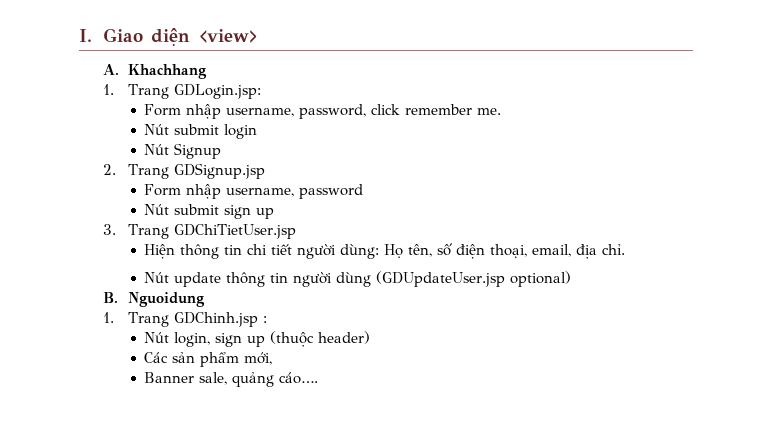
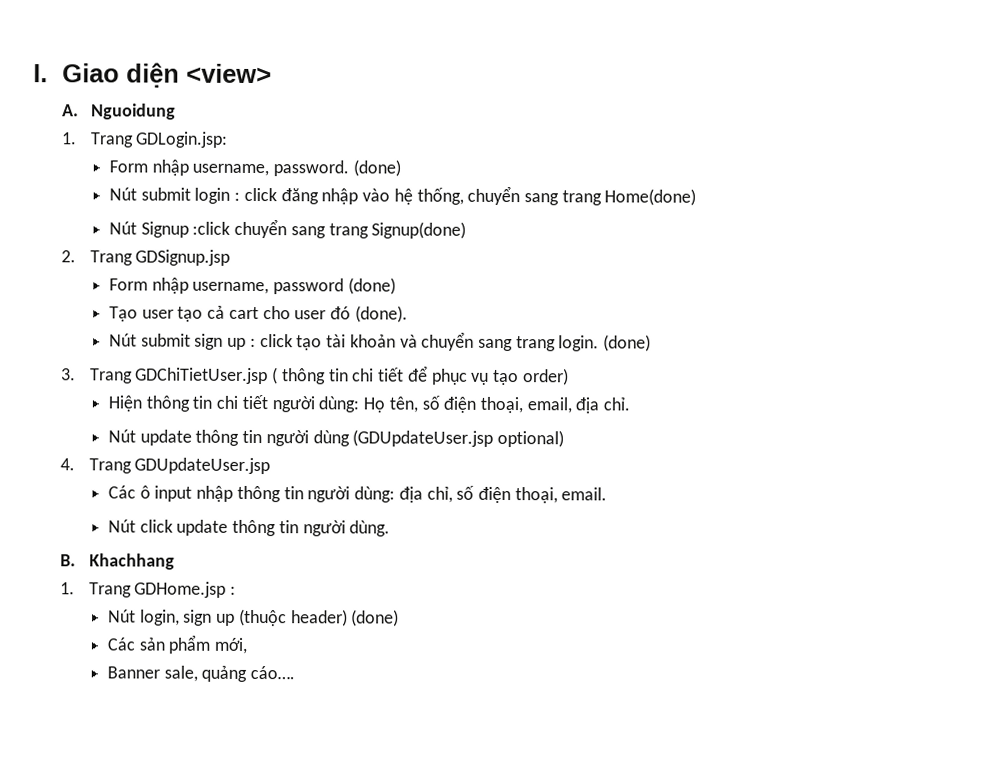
- A. Khachhang
+ A. Nguoidung
- Form nhập username, password, click remember me.
+ Form nhập username, password. (done)
- Nút submit login
- Nút Signup
+ Nút submit login : click đăng nhập vào hệ thống, chuyển sang trang Home(done)
+ Nút Signup :click chuyển sang trang Signup(done)
- Form nhập username, password
- Nút submit sign up
- 3. Trang GDChiTietUser.jsp
+ Form nhập username, password (done)
+ Tạo user tạo cả cart cho user đó (done).
+ Nút submit sign up : click tạo tài khoản và chuyển sang trang login. (done)
+ 3. Trang GDChiTietUser.jsp ( thông tin chi tiết để phục vụ tạo order)
- B. Nguoidung
- 1. Trang GDChinh.jsp :
+ 4. Trang GDUpdateUser.jsp
+ Các ô input nhập thông tin người dùng: địa chỉ, số điện thoại, email.
+ Nút click update thông tin người dùng.
+ B. Khachhang
+ 1. Trang GDHome.jsp :
- Nút login, sign up (thuộc header)
+ Nút login, sign up (thuộc header) (done)

